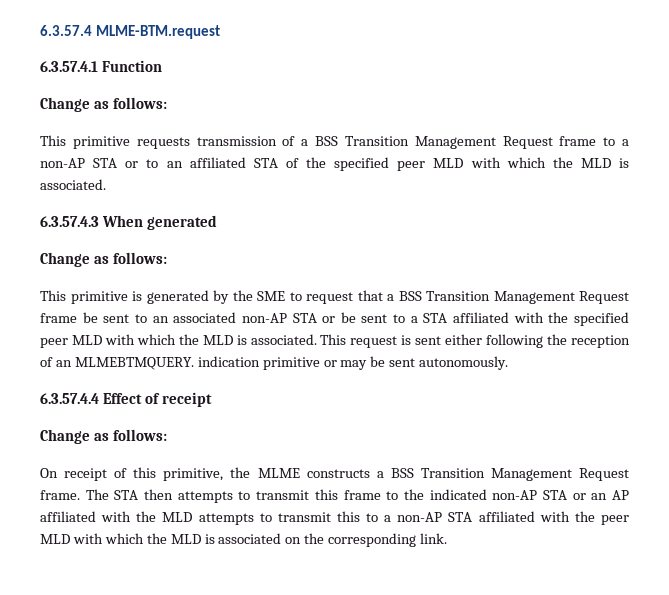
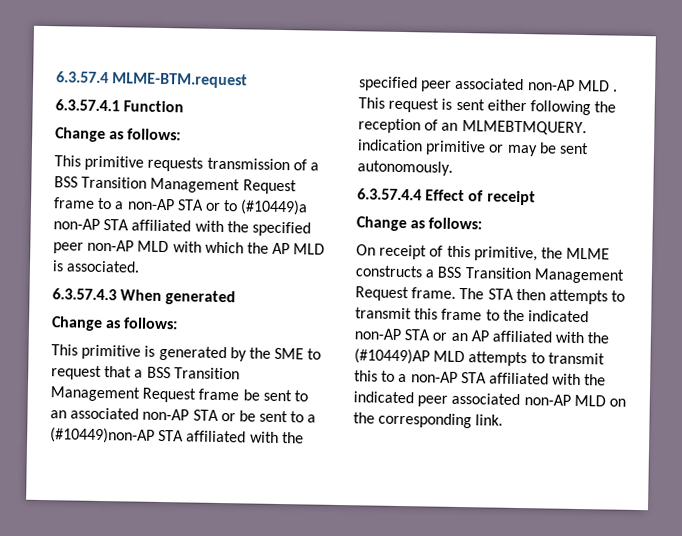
- This primitive requests transmission of a BSS Transition Management Request frame to a non-AP STA or to an affiliated STA of the specified peer MLD with which the MLD is associated.
+ This primitive requests transmission of a BSS Transition Management Request frame to a non-AP STA or to (#10449)a non-AP STA affiliated with the specified peer non-AP MLD with which the AP MLD is associated.
- This primitive is generated by the SME to request that a BSS Transition Management Request frame be sent to an associated non-AP STA or be sent to a STA affiliated with the specified peer MLD with which the MLD is associated.
+ This primitive is generated by the SME to request that a BSS Transition Management Request frame be sent to an associated non-AP STA or be sent to a (#10449)non-AP STA affiliated with the specified peer associated non-AP MLD .
- The STA then attempts to transmit this frame to the indicated non-AP STA or an AP affiliated with the MLD attempts to transmit this to a non-AP STA affiliated with the peer MLD with which the MLD is associated on the corresponding link.
+ The STA then attempts to transmit this frame to the indicated non-AP STA or an AP affiliated with the (#10449)AP MLD attempts to transmit this to a non-AP STA affiliated with the indicated peer associated non-AP MLD on the corresponding link.

